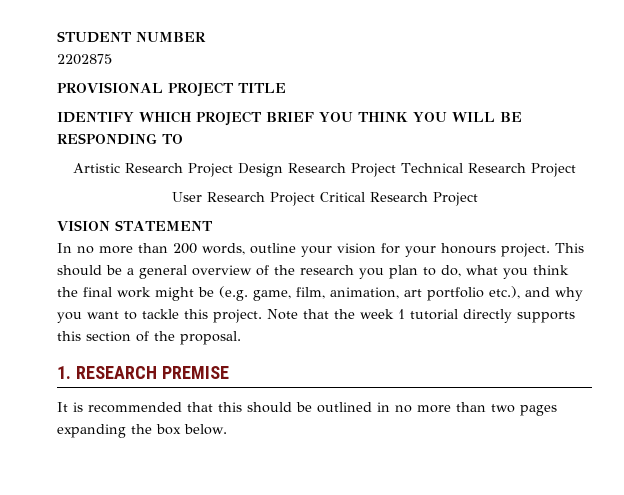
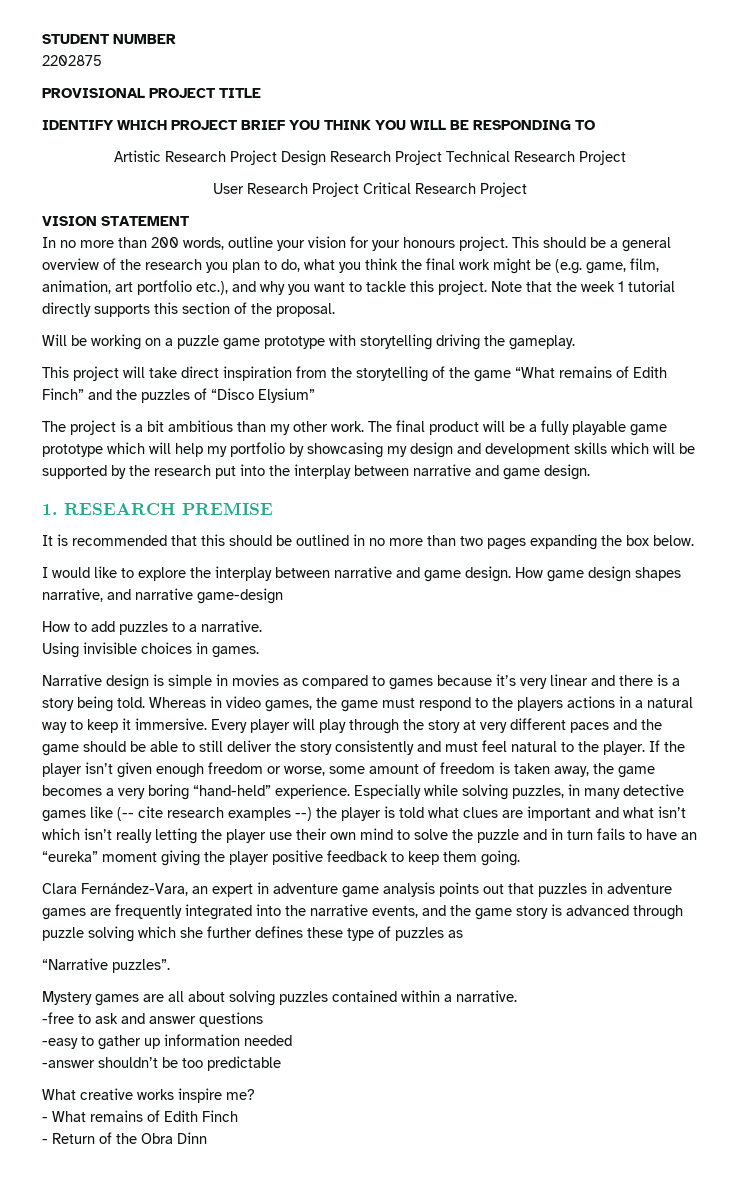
+ Will be working on a puzzle game prototype with storytelling driving the gameplay.
+ This project will take direct inspiration from the storytelling of the game “What remains of Edith Finch” and the puzzles of “Disco Elysium”
+ The project is a bit ambitious than my other work. The final product will be a fully playable game prototype which will help my portfolio by showcasing my design and development skills which will be supported by the research put into the interplay between narrative and game design.
+ I would like to explore the interplay between narrative and game design. How game design shapes narrative, and narrative game-design
+ How to add puzzles to a narrative.
+ Using invisible choices in games.
+ Narrative design is simple in movies as compared to games because it’s very linear and there is a story being told. Whereas in video games, the game must respond to the players actions in a natural way to keep it immersive. Every player will play through the story at very different paces and the game should be able to still deliver the story consistently and must feel natural to the player. If the player isn’t given enough freedom or worse, some amount of freedom is taken away, the game becomes a very boring “hand-held” experience. Especially while solving puzzles, in many detective games like (-- cite research examples --) the player is told what clues are important and what isn’t which isn’t really letting the player use their own mind to solve the puzzle and in turn fails to have an “eureka” moment giving the player positive feedback to keep them going.
+ Clara Fernández-Vara, an expert in adventure game analysis points out that puzzles in adventure games are frequently integrated into the narrative events, and the game story is advanced through puzzle solving which she further defines these type of puzzles as
+ “Narrative puzzles”.
+ Mystery games are all about solving puzzles contained within a narrative.
+ -free to ask and answer questions
+ -easy to gather up information needed
+ -answer shouldn’t be too predictable
+ What creative works inspire me?
+ - What remains of Edith Finch
+ - Return of the Obra Dinn

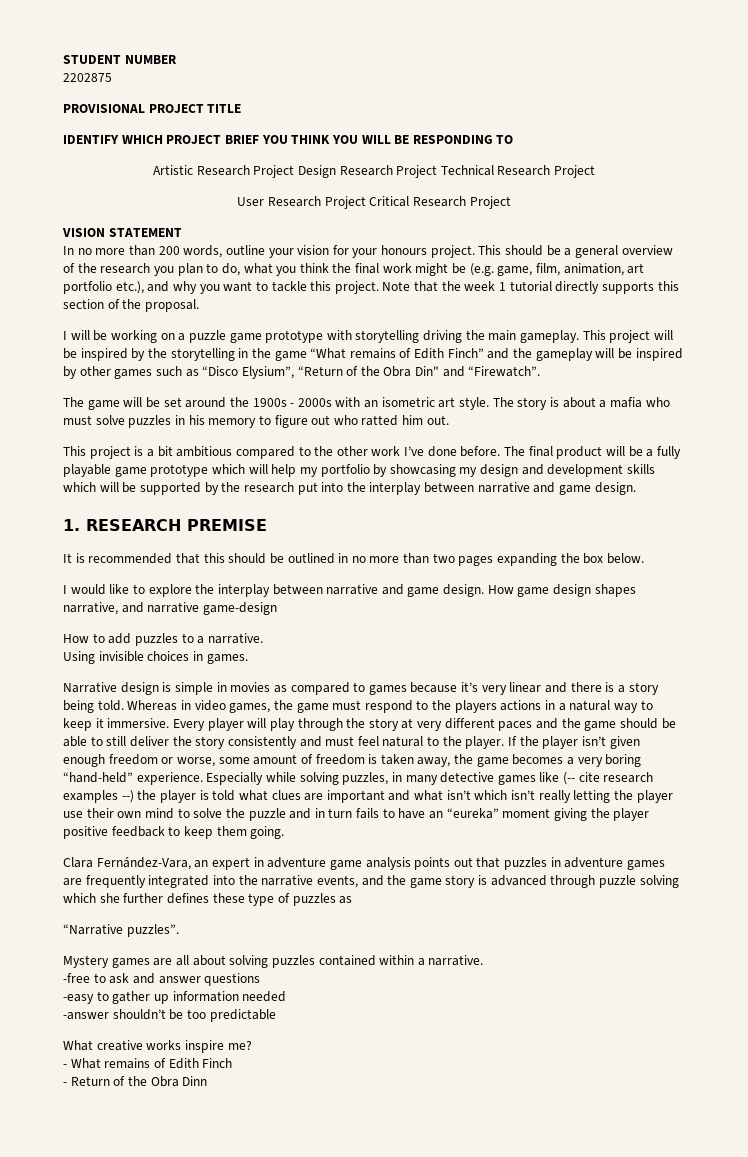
- Will be working on a puzzle game prototype with storytelling driving the gameplay.
- This project will take direct inspiration from the storytelling of the game “What remains of Edith Finch” and the puzzles of “Disco Elysium”
- The project is a bit ambitious than my other work.
+ I will be working on a puzzle game prototype with storytelling driving the main gameplay. This project will be inspired by the storytelling in the game “What remains of Edith Finch” and the gameplay will be inspired by other games such as “Disco Elysium”, “Return of the Obra Din" and “Firewatch”.
+ The game will be set around the 1900s - 2000s with an isometric art style. The story is about a mafia who must solve puzzles in his memory to figure out who ratted him out.
+ This project is a bit ambitious compared to the other work I’ve done before.

